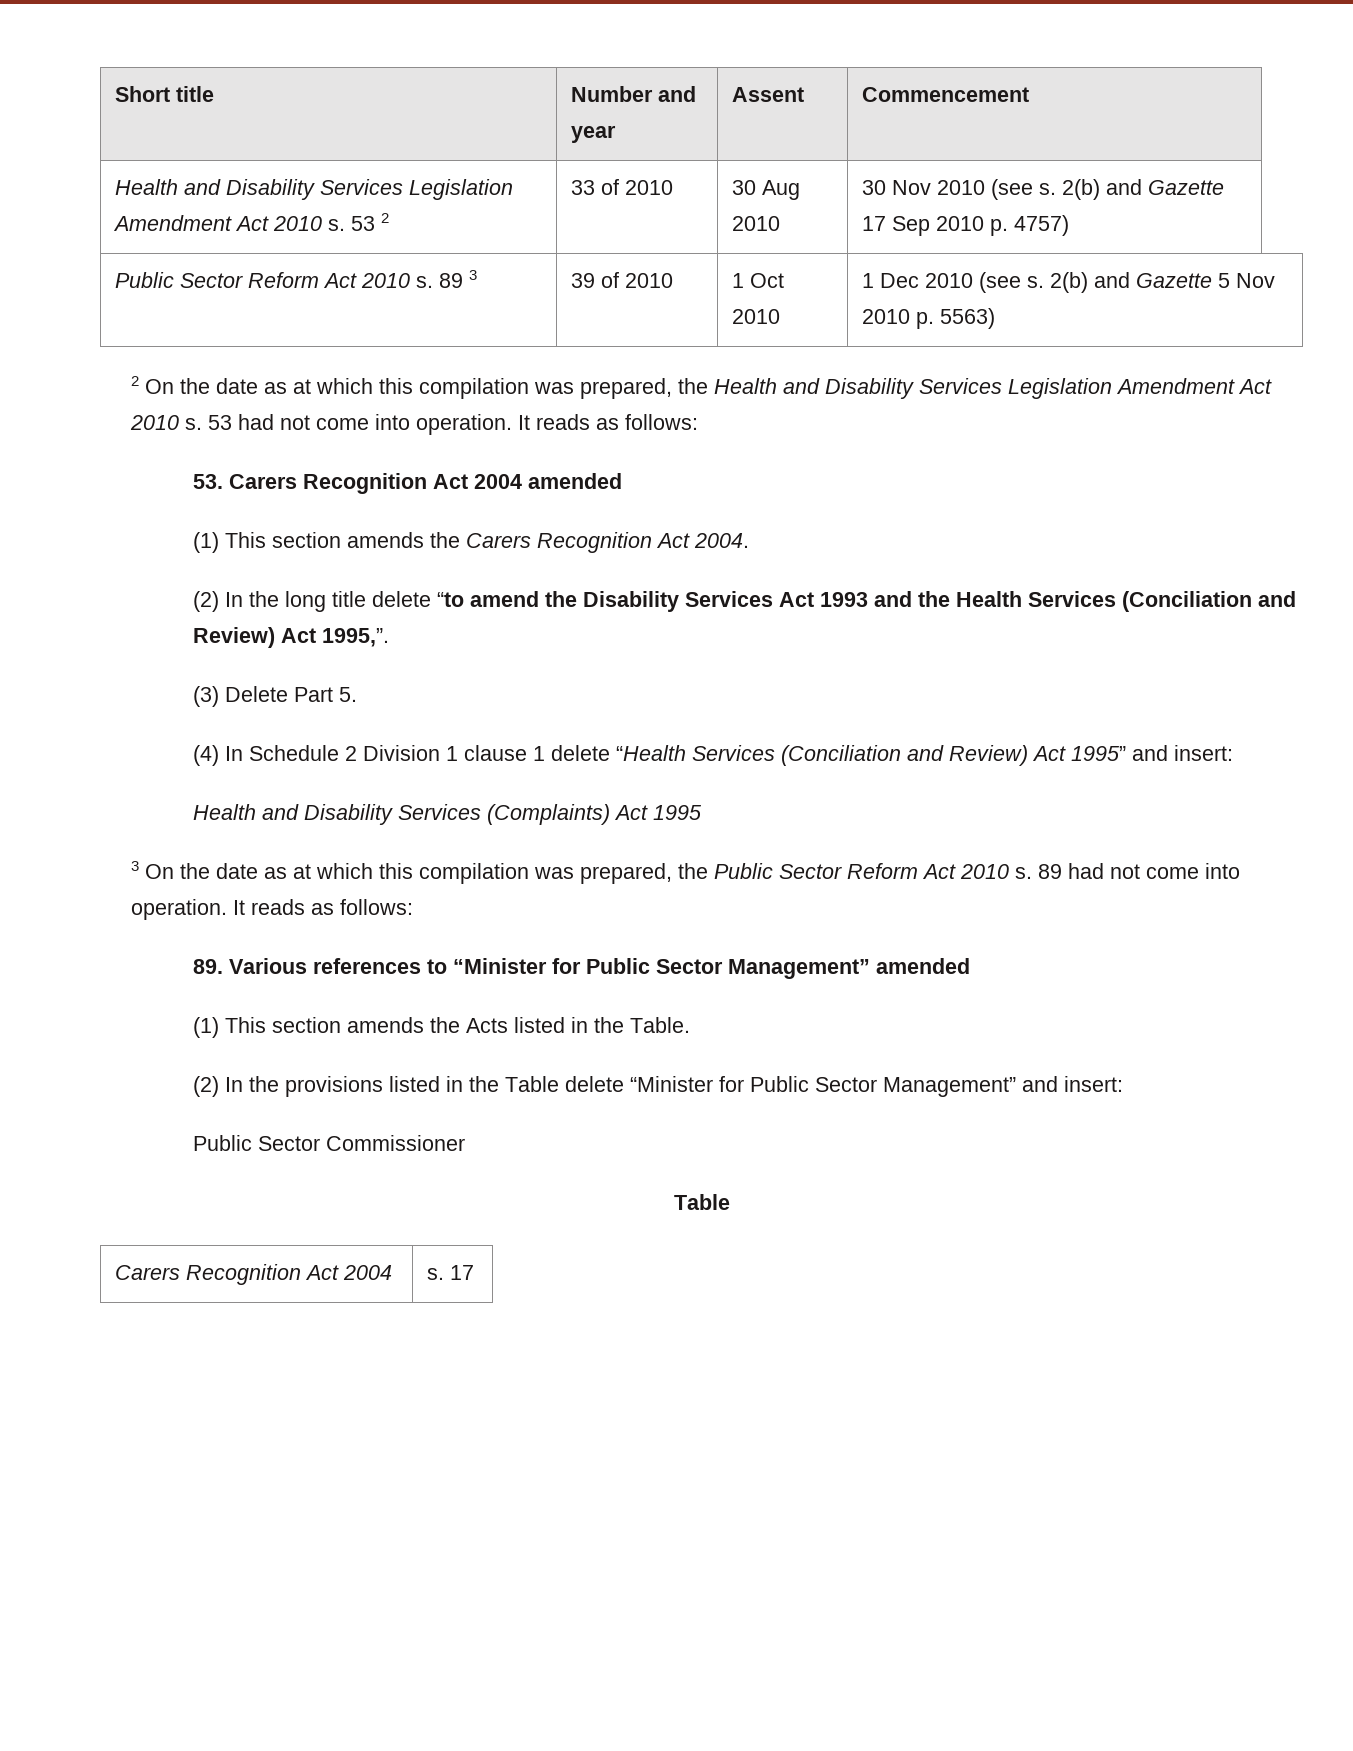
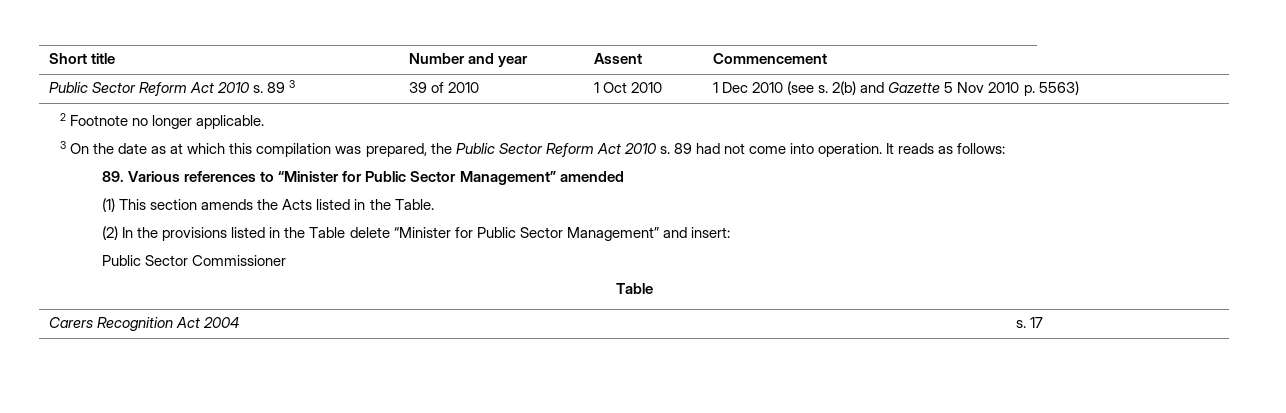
- Health and Disability Services Legislation Amendment Act 2010 s. 53 2 | 33 of 2010 | 30 Aug 2010 | 30 Nov 2010 (see s. 2(b) and Gazette 17 Sep 2010 p. 4757)
- 2 On the date as at which this compilation was prepared, the Health and Disability Services Legislation Amendment Act 2010 s. 53 had not come into operation. It reads as follows:
- 53. Carers Recognition Act 2004 amended
- (1) This section amends the Carers Recognition Act 2004.
- (2) In the long title delete “to amend the Disability Services Act 1993 and the Health Services (Conciliation and Review) Act 1995,”.
- (3) Delete Part 5.
- (4) In Schedule 2 Division 1 clause 1 delete “Health Services (Conciliation and Review) Act 1995” and insert:
- Health and Disability Services (Complaints) Act 1995
+ 2 Footnote no longer applicable.

